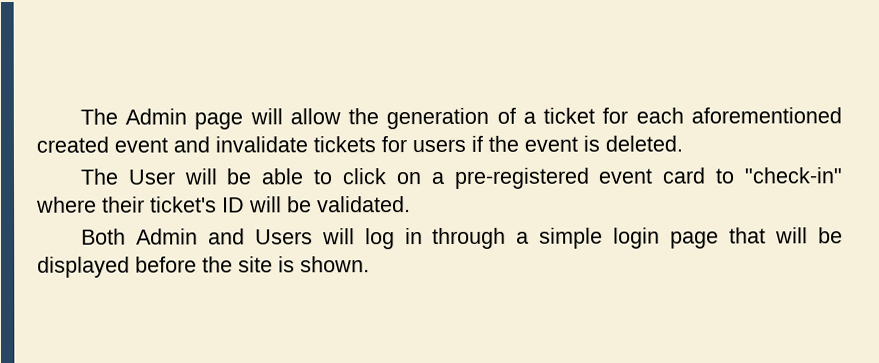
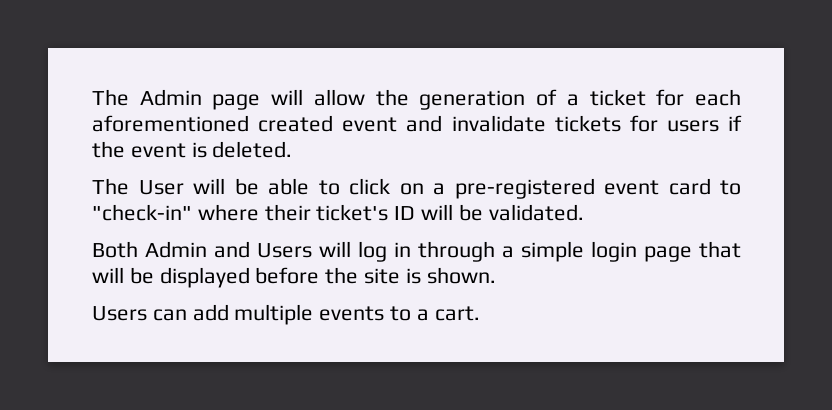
+ Users can add multiple events to a cart.

